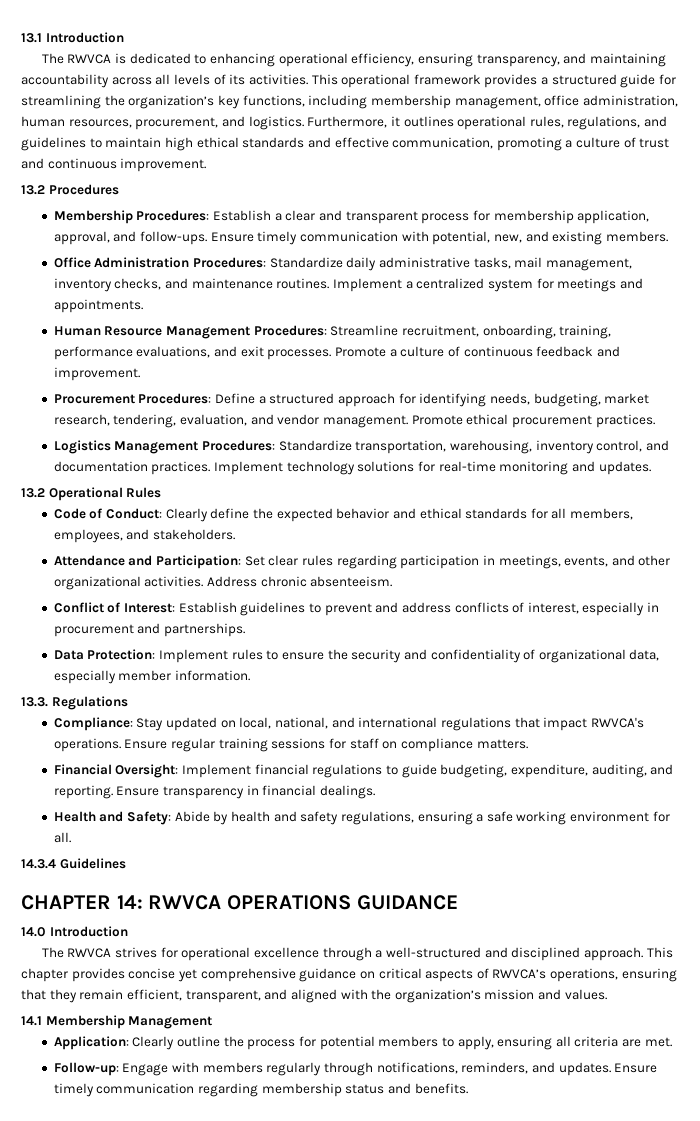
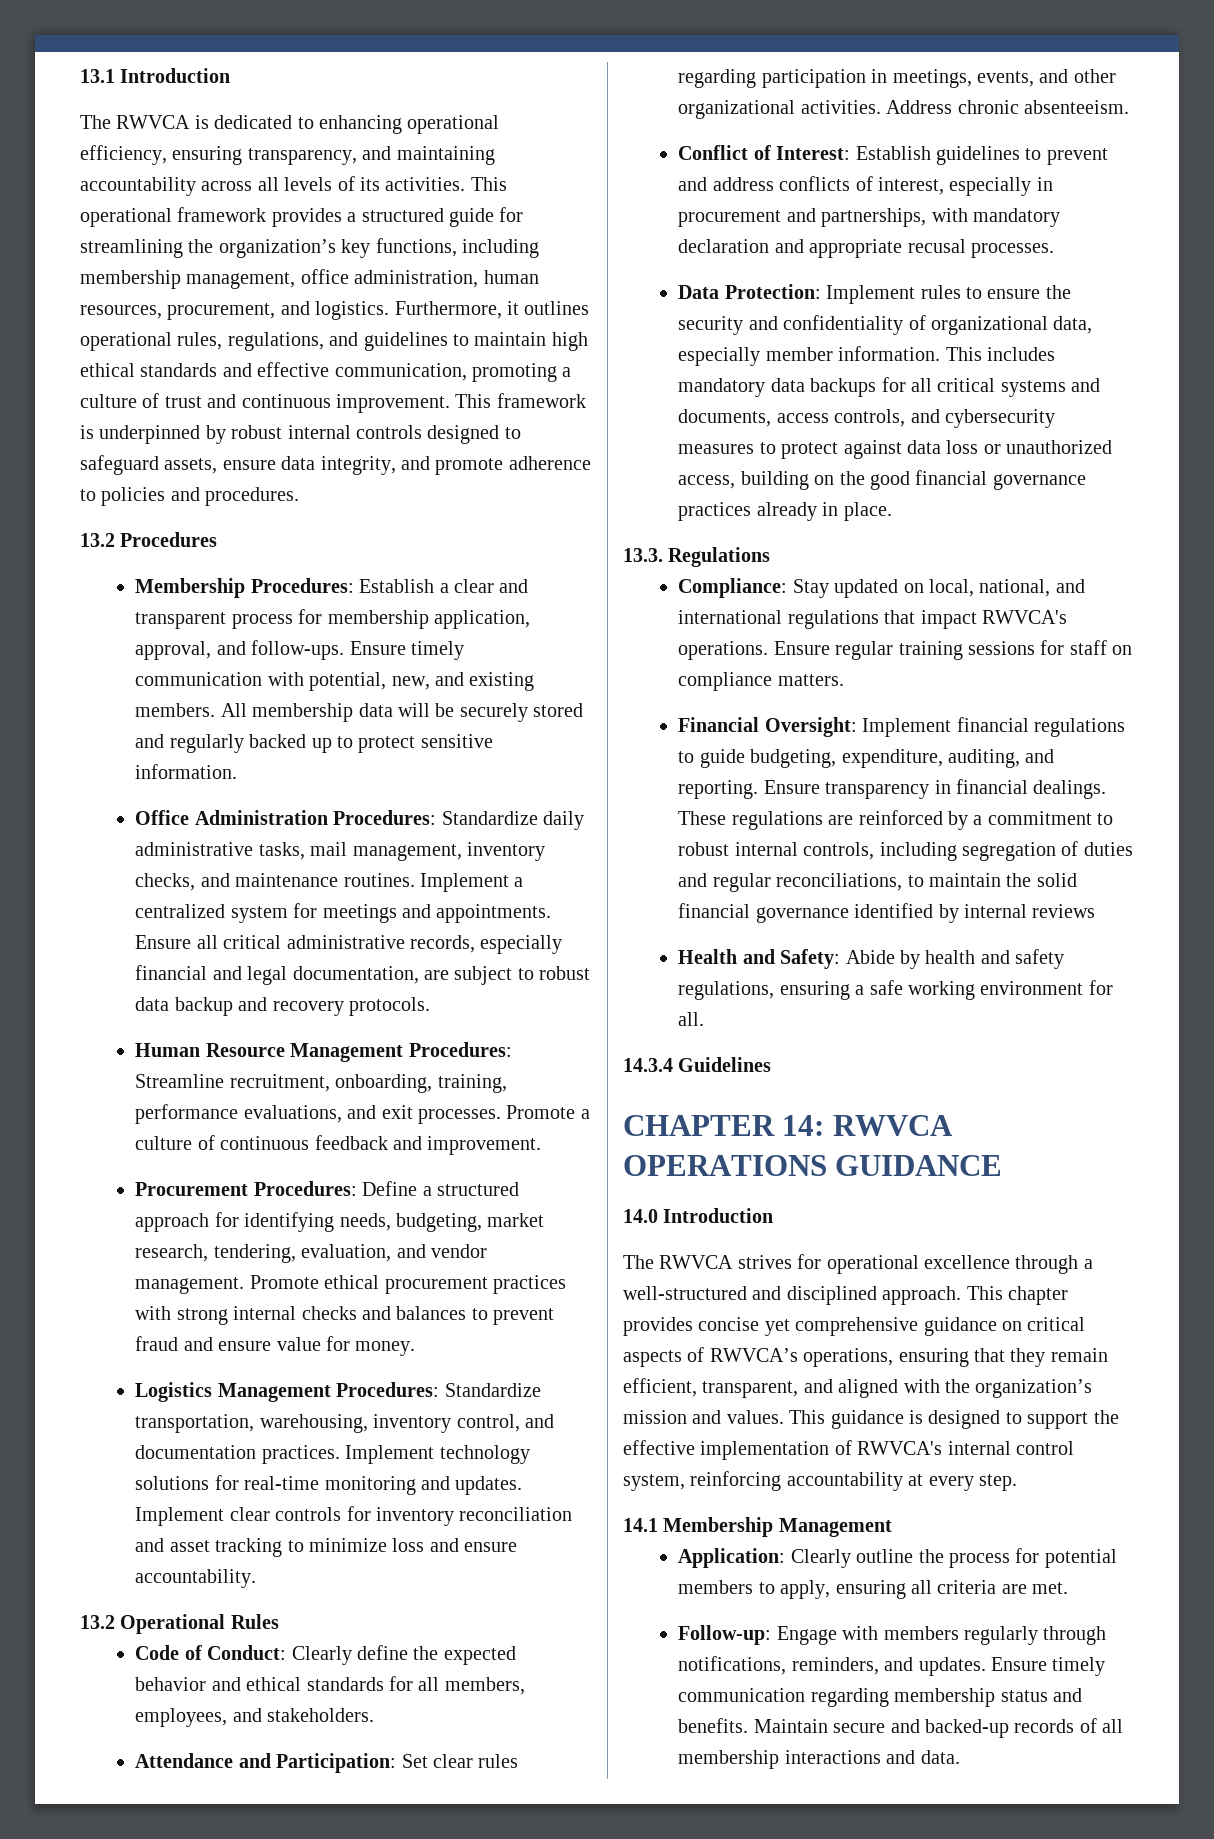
+ This framework is underpinned by robust internal controls designed to safeguard assets, ensure data integrity, and promote adherence to policies and procedures.
+ All membership data will be securely stored and regularly backed up to protect sensitive information.
+ Ensure all critical administrative records, especially financial and legal documentation, are subject to robust data backup and recovery protocols.
- Promote ethical procurement practices.
+ Promote ethical procurement practices with strong internal checks and balances to prevent fraud and ensure value for money.
+ Implement clear controls for inventory reconciliation and asset tracking to minimize loss and ensure accountability.
- Conflict of Interest: Establish guidelines to prevent and address conflicts of interest, especially in procurement and partnerships.
+ Conflict of Interest: Establish guidelines to prevent and address conflicts of interest, especially in procurement and partnerships, with mandatory declaration and appropriate recusal processes.
+ This includes mandatory data backups for all critical systems and documents, access controls, and cybersecurity measures to protect against data loss or unauthorized access, building on the good financial governance practices already in place.
+ These regulations are reinforced by a commitment to robust internal controls, including segregation of duties and regular reconciliations, to maintain the solid financial governance identified by internal reviews
+ This guidance is designed to support the effective implementation of RWVCA's internal control system, reinforcing accountability at every step.
+ Maintain secure and backed-up records of all membership interactions and data.

